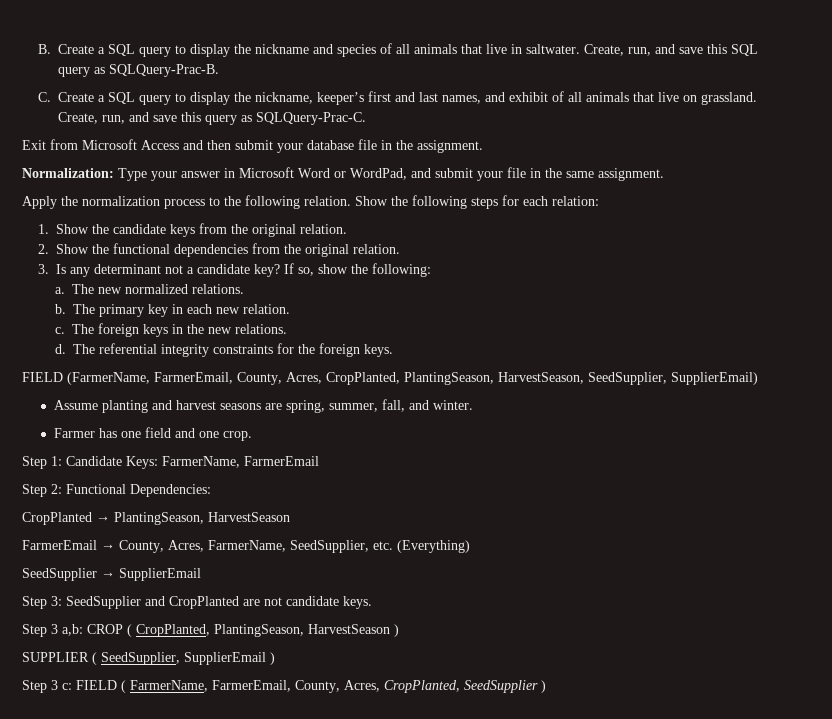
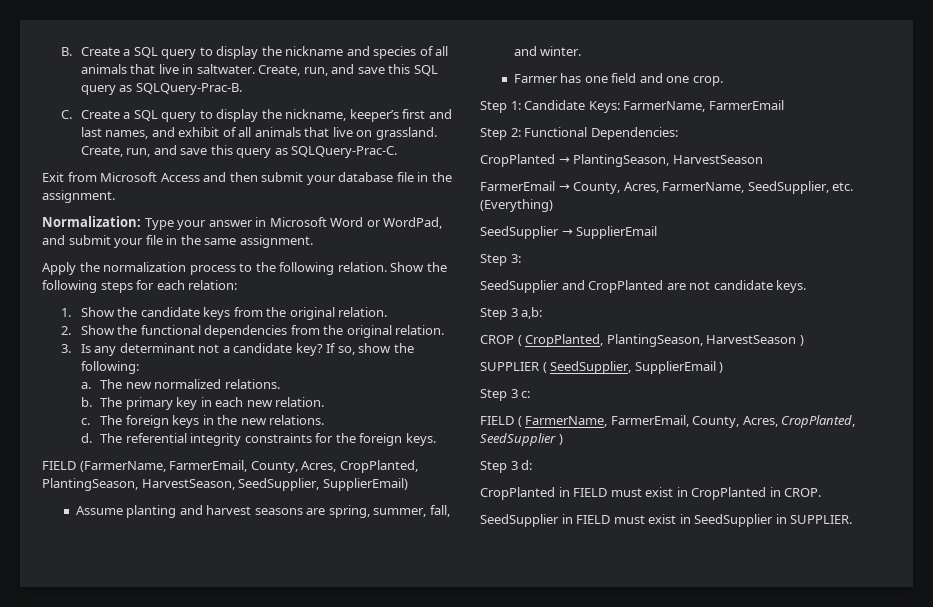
- Step 3: SeedSupplier and CropPlanted are not candidate keys.
+ Step 3:
+ SeedSupplier and CropPlanted are not candidate keys.
- Step 3 a,b: CROP ( CropPlanted, PlantingSeason, HarvestSeason )
+ Step 3 a,b:
+ CROP ( CropPlanted, PlantingSeason, HarvestSeason )
- Step 3 c: FIELD ( FarmerName, FarmerEmail, County, Acres, CropPlanted, SeedSupplier )
+ Step 3 c:
+ FIELD ( FarmerName, FarmerEmail, County, Acres, CropPlanted, SeedSupplier )
+ Step 3 d:
+ CropPlanted in FIELD must exist in CropPlanted in CROP.
+ SeedSupplier in FIELD must exist in SeedSupplier in SUPPLIER.

